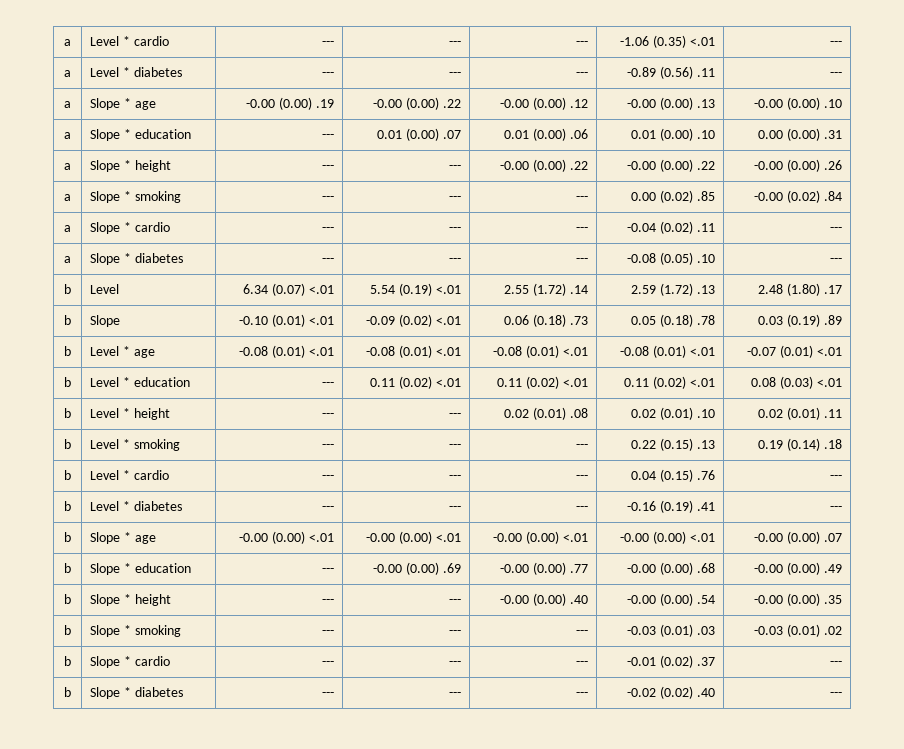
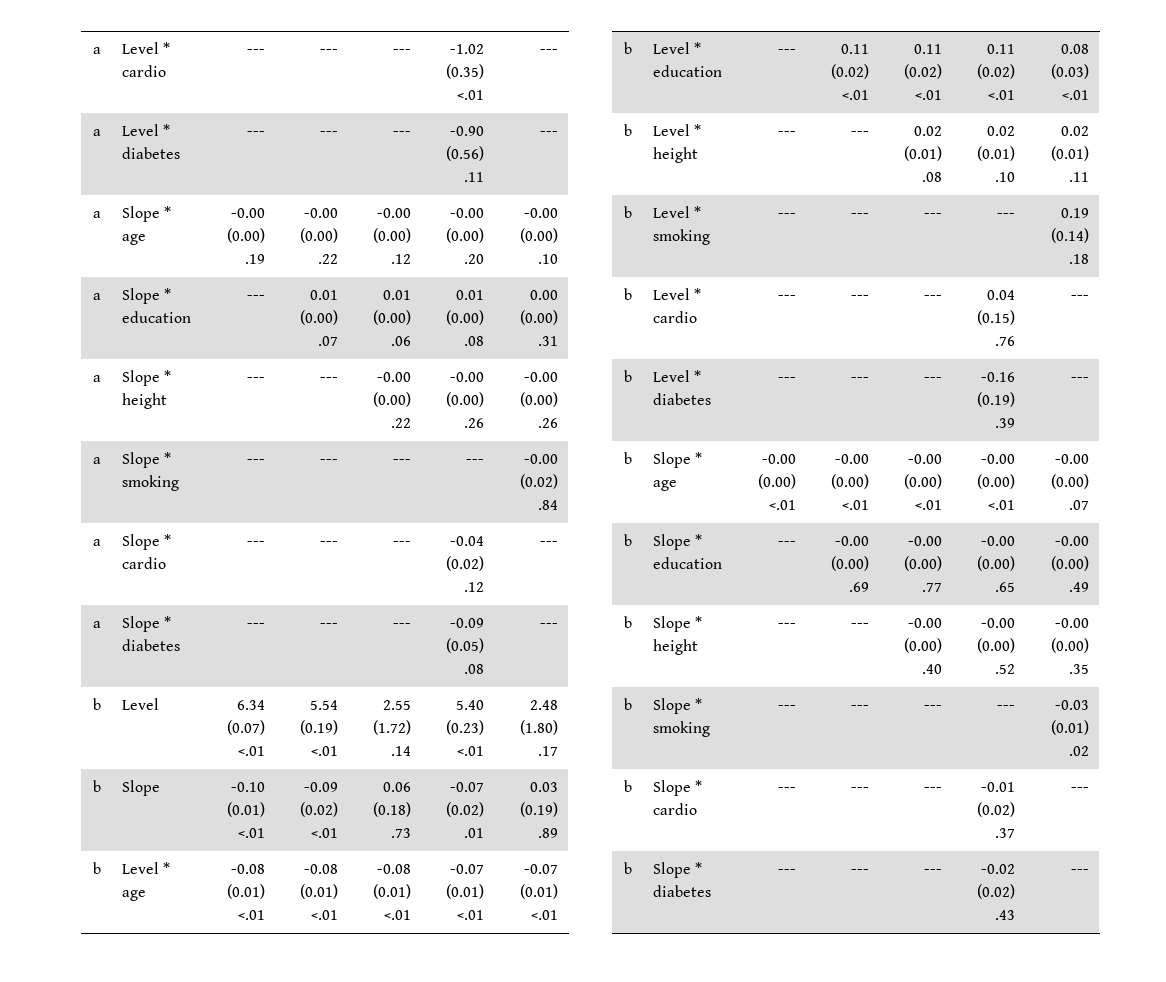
- a | Level * cardio | --- | --- | --- | -1.06 (0.35) <.01 | ---
+ a | Level * cardio | --- | --- | --- | -1.02 (0.35) <.01 | ---
- a | Level * diabetes | --- | --- | --- | -0.89 (0.56) .11 | ---
+ a | Level * diabetes | --- | --- | --- | -0.90 (0.56) .11 | ---
- a | Slope * age | -0.00 (0.00) .19 | -0.00 (0.00) .22 | -0.00 (0.00) .12 | -0.00 (0.00) .13 | -0.00 (0.00) .10
+ a | Slope * age | -0.00 (0.00) .19 | -0.00 (0.00) .22 | -0.00 (0.00) .12 | -0.00 (0.00) .20 | -0.00 (0.00) .10
- a | Slope * education | --- | 0.01 (0.00) .07 | 0.01 (0.00) .06 | 0.01 (0.00) .10 | 0.00 (0.00) .31
+ a | Slope * education | --- | 0.01 (0.00) .07 | 0.01 (0.00) .06 | 0.01 (0.00) .08 | 0.00 (0.00) .31
- a | Slope * height | --- | --- | -0.00 (0.00) .22 | -0.00 (0.00) .22 | -0.00 (0.00) .26
+ a | Slope * height | --- | --- | -0.00 (0.00) .22 | -0.00 (0.00) .26 | -0.00 (0.00) .26
- a | Slope * smoking | --- | --- | --- | 0.00 (0.02) .85 | -0.00 (0.02) .84
+ a | Slope * smoking | --- | --- | --- | --- | -0.00 (0.02) .84
- a | Slope * cardio | --- | --- | --- | -0.04 (0.02) .11 | ---
+ a | Slope * cardio | --- | --- | --- | -0.04 (0.02) .12 | ---
- a | Slope * diabetes | --- | --- | --- | -0.08 (0.05) .10 | ---
+ a | Slope * diabetes | --- | --- | --- | -0.09 (0.05) .08 | ---
- b | Level | 6.34 (0.07) <.01 | 5.54 (0.19) <.01 | 2.55 (1.72) .14 | 2.59 (1.72) .13 | 2.48 (1.80) .17
+ b | Level | 6.34 (0.07) <.01 | 5.54 (0.19) <.01 | 2.55 (1.72) .14 | 5.40 (0.23) <.01 | 2.48 (1.80) .17
- b | Slope | -0.10 (0.01) <.01 | -0.09 (0.02) <.01 | 0.06 (0.18) .73 | 0.05 (0.18) .78 | 0.03 (0.19) .89
+ b | Slope | -0.10 (0.01) <.01 | -0.09 (0.02) <.01 | 0.06 (0.18) .73 | -0.07 (0.02) .01 | 0.03 (0.19) .89
- b | Level * age | -0.08 (0.01) <.01 | -0.08 (0.01) <.01 | -0.08 (0.01) <.01 | -0.08 (0.01) <.01 | -0.07 (0.01) <.01
+ b | Level * age | -0.08 (0.01) <.01 | -0.08 (0.01) <.01 | -0.08 (0.01) <.01 | -0.07 (0.01) <.01 | -0.07 (0.01) <.01
- b | Level * smoking | --- | --- | --- | 0.22 (0.15) .13 | 0.19 (0.14) .18
+ b | Level * smoking | --- | --- | --- | --- | 0.19 (0.14) .18
- b | Level * diabetes | --- | --- | --- | -0.16 (0.19) .41 | ---
+ b | Level * diabetes | --- | --- | --- | -0.16 (0.19) .39 | ---
- b | Slope * education | --- | -0.00 (0.00) .69 | -0.00 (0.00) .77 | -0.00 (0.00) .68 | -0.00 (0.00) .49
+ b | Slope * education | --- | -0.00 (0.00) .69 | -0.00 (0.00) .77 | -0.00 (0.00) .65 | -0.00 (0.00) .49
- b | Slope * height | --- | --- | -0.00 (0.00) .40 | -0.00 (0.00) .54 | -0.00 (0.00) .35
+ b | Slope * height | --- | --- | -0.00 (0.00) .40 | -0.00 (0.00) .52 | -0.00 (0.00) .35
- b | Slope * smoking | --- | --- | --- | -0.03 (0.01) .03 | -0.03 (0.01) .02
+ b | Slope * smoking | --- | --- | --- | --- | -0.03 (0.01) .02
- b | Slope * diabetes | --- | --- | --- | -0.02 (0.02) .40 | ---
+ b | Slope * diabetes | --- | --- | --- | -0.02 (0.02) .43 | ---

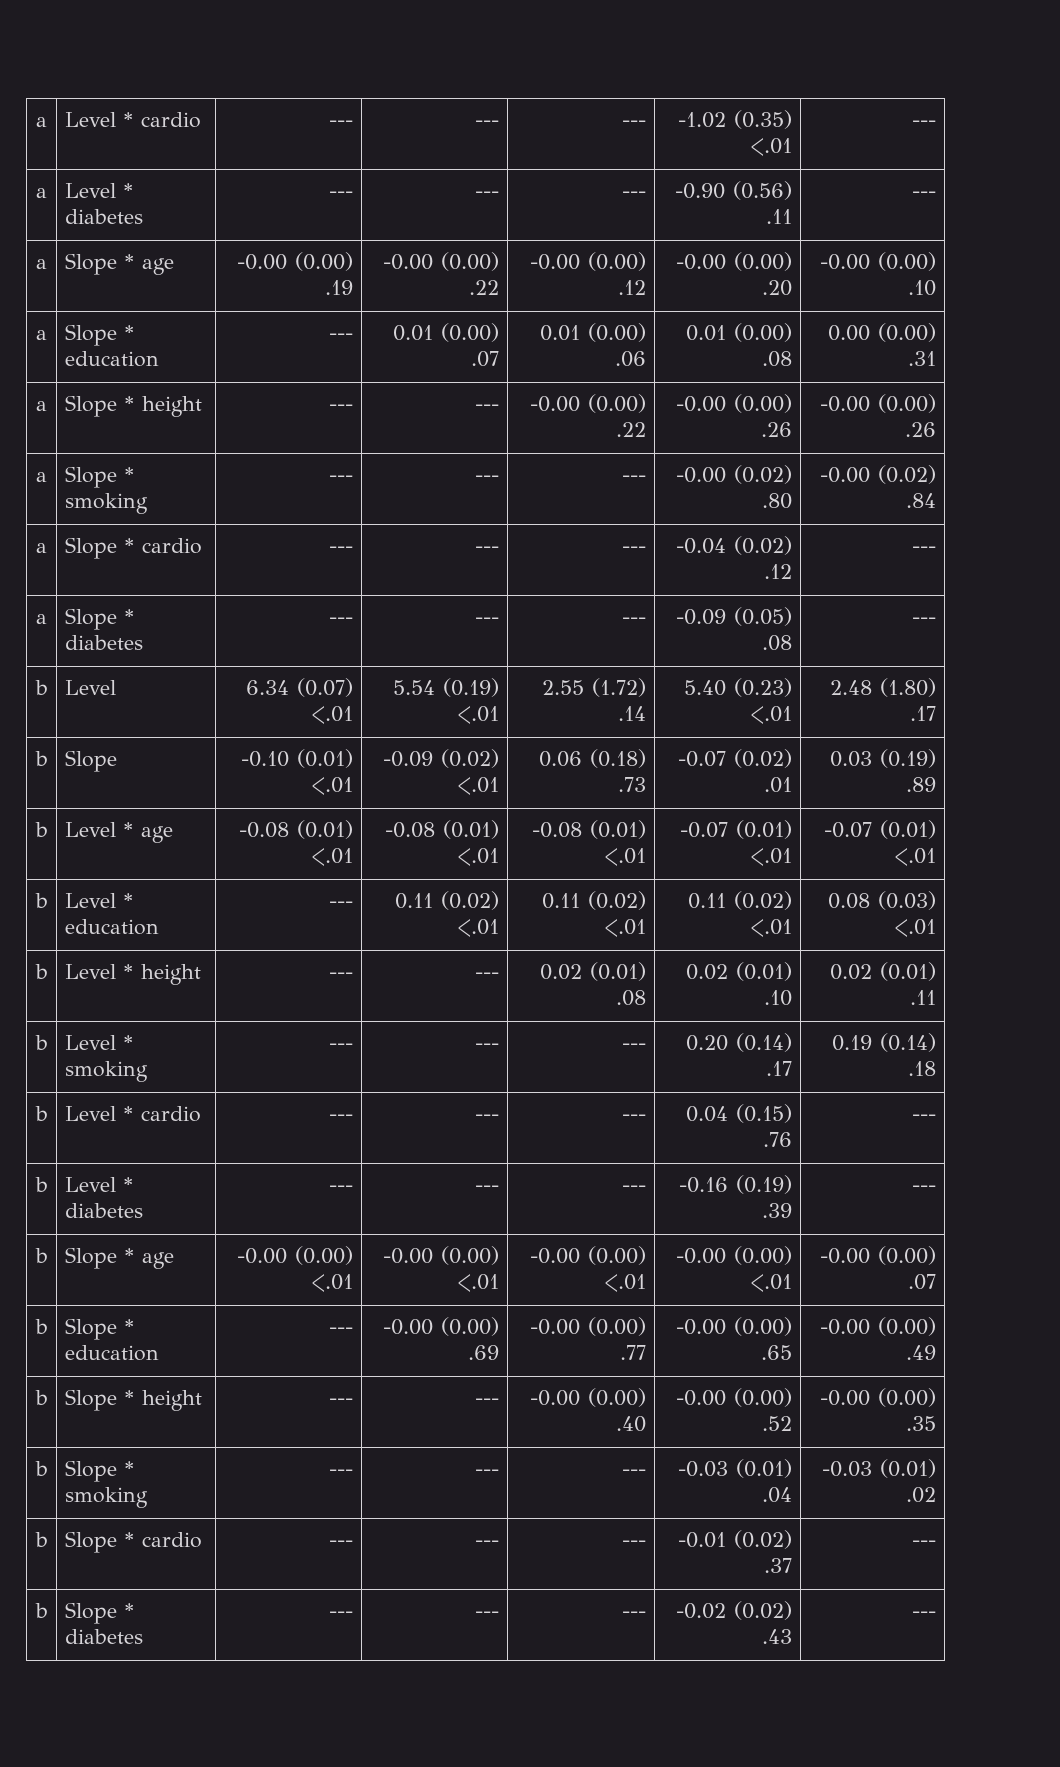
- a | Slope * smoking | --- | --- | --- | --- | -0.00 (0.02) .84
+ a | Slope * smoking | --- | --- | --- | -0.00 (0.02) .80 | -0.00 (0.02) .84
- b | Level * smoking | --- | --- | --- | --- | 0.19 (0.14) .18
+ b | Level * smoking | --- | --- | --- | 0.20 (0.14) .17 | 0.19 (0.14) .18
- b | Slope * smoking | --- | --- | --- | --- | -0.03 (0.01) .02
+ b | Slope * smoking | --- | --- | --- | -0.03 (0.01) .04 | -0.03 (0.01) .02

